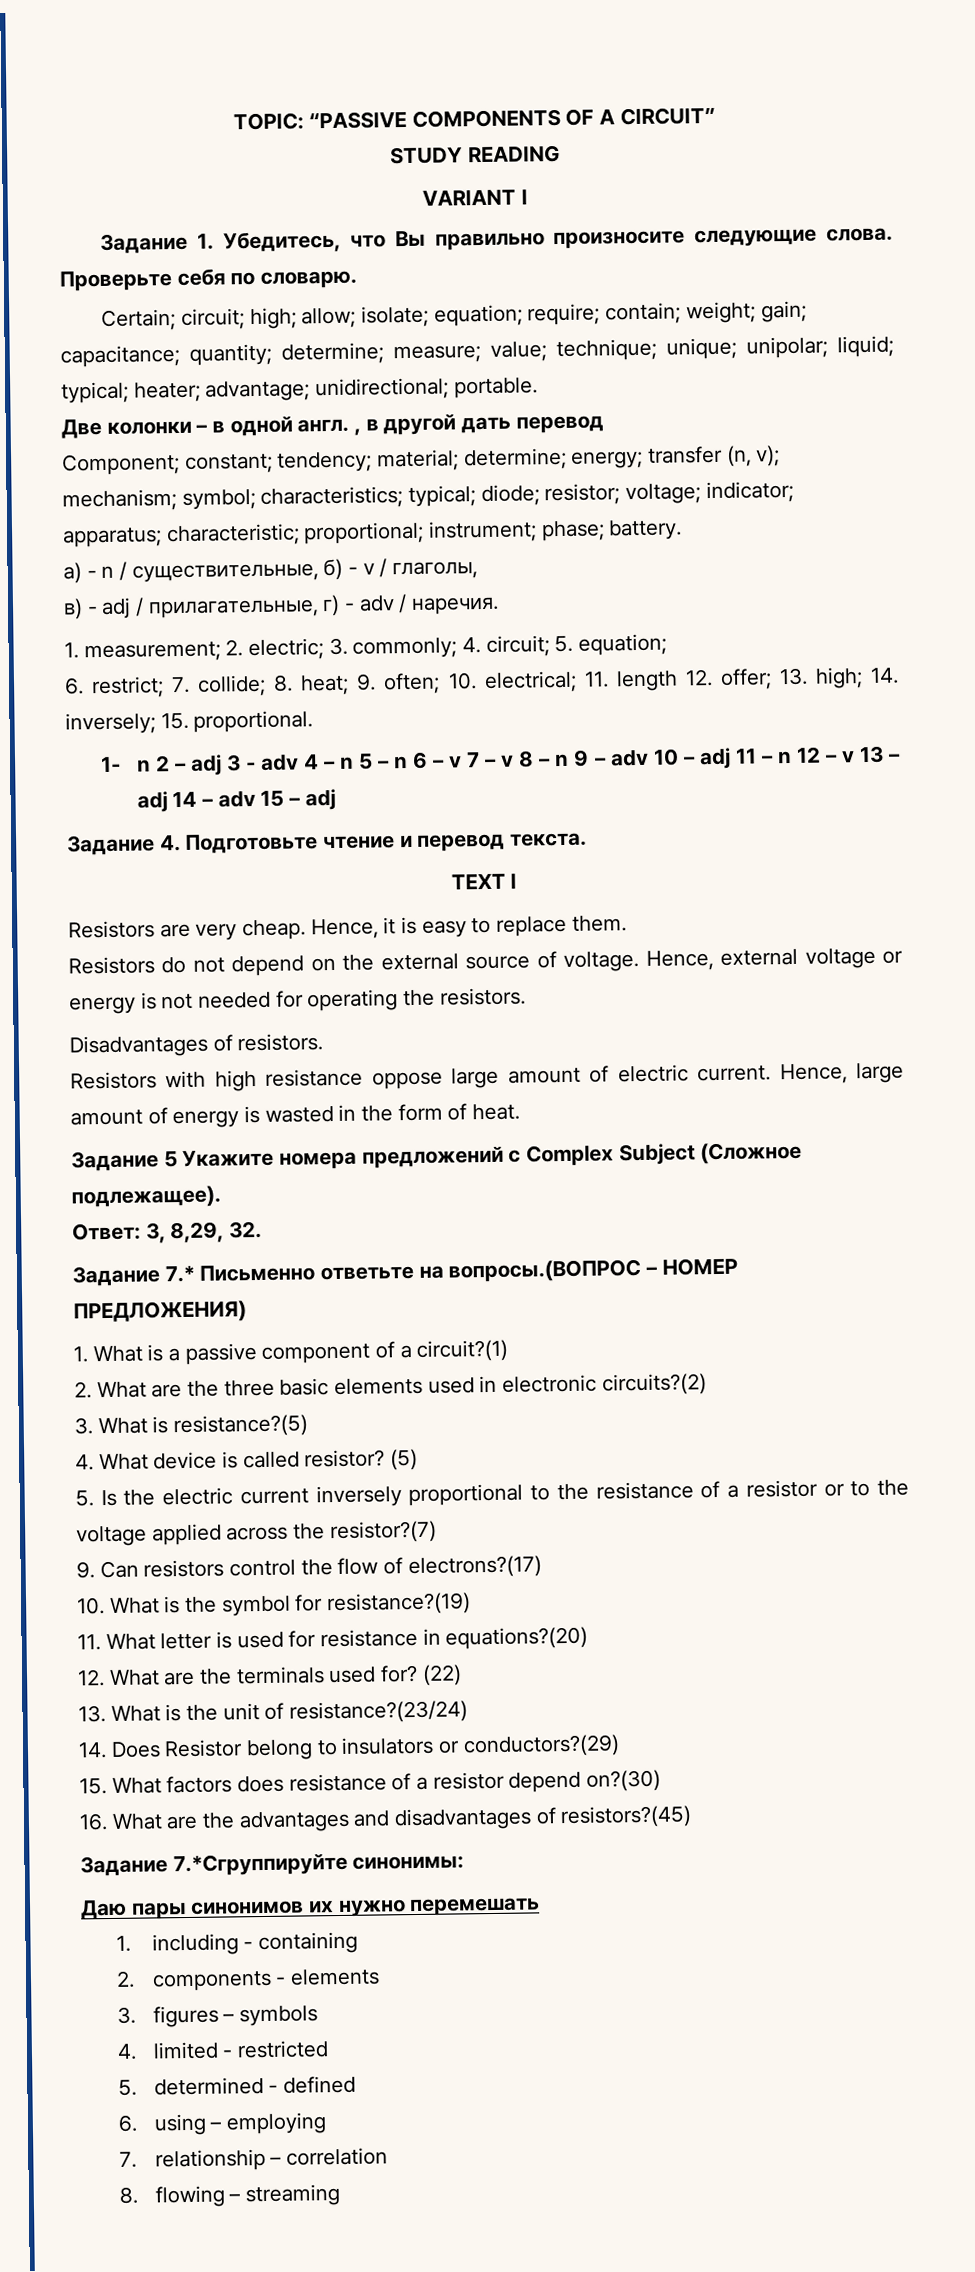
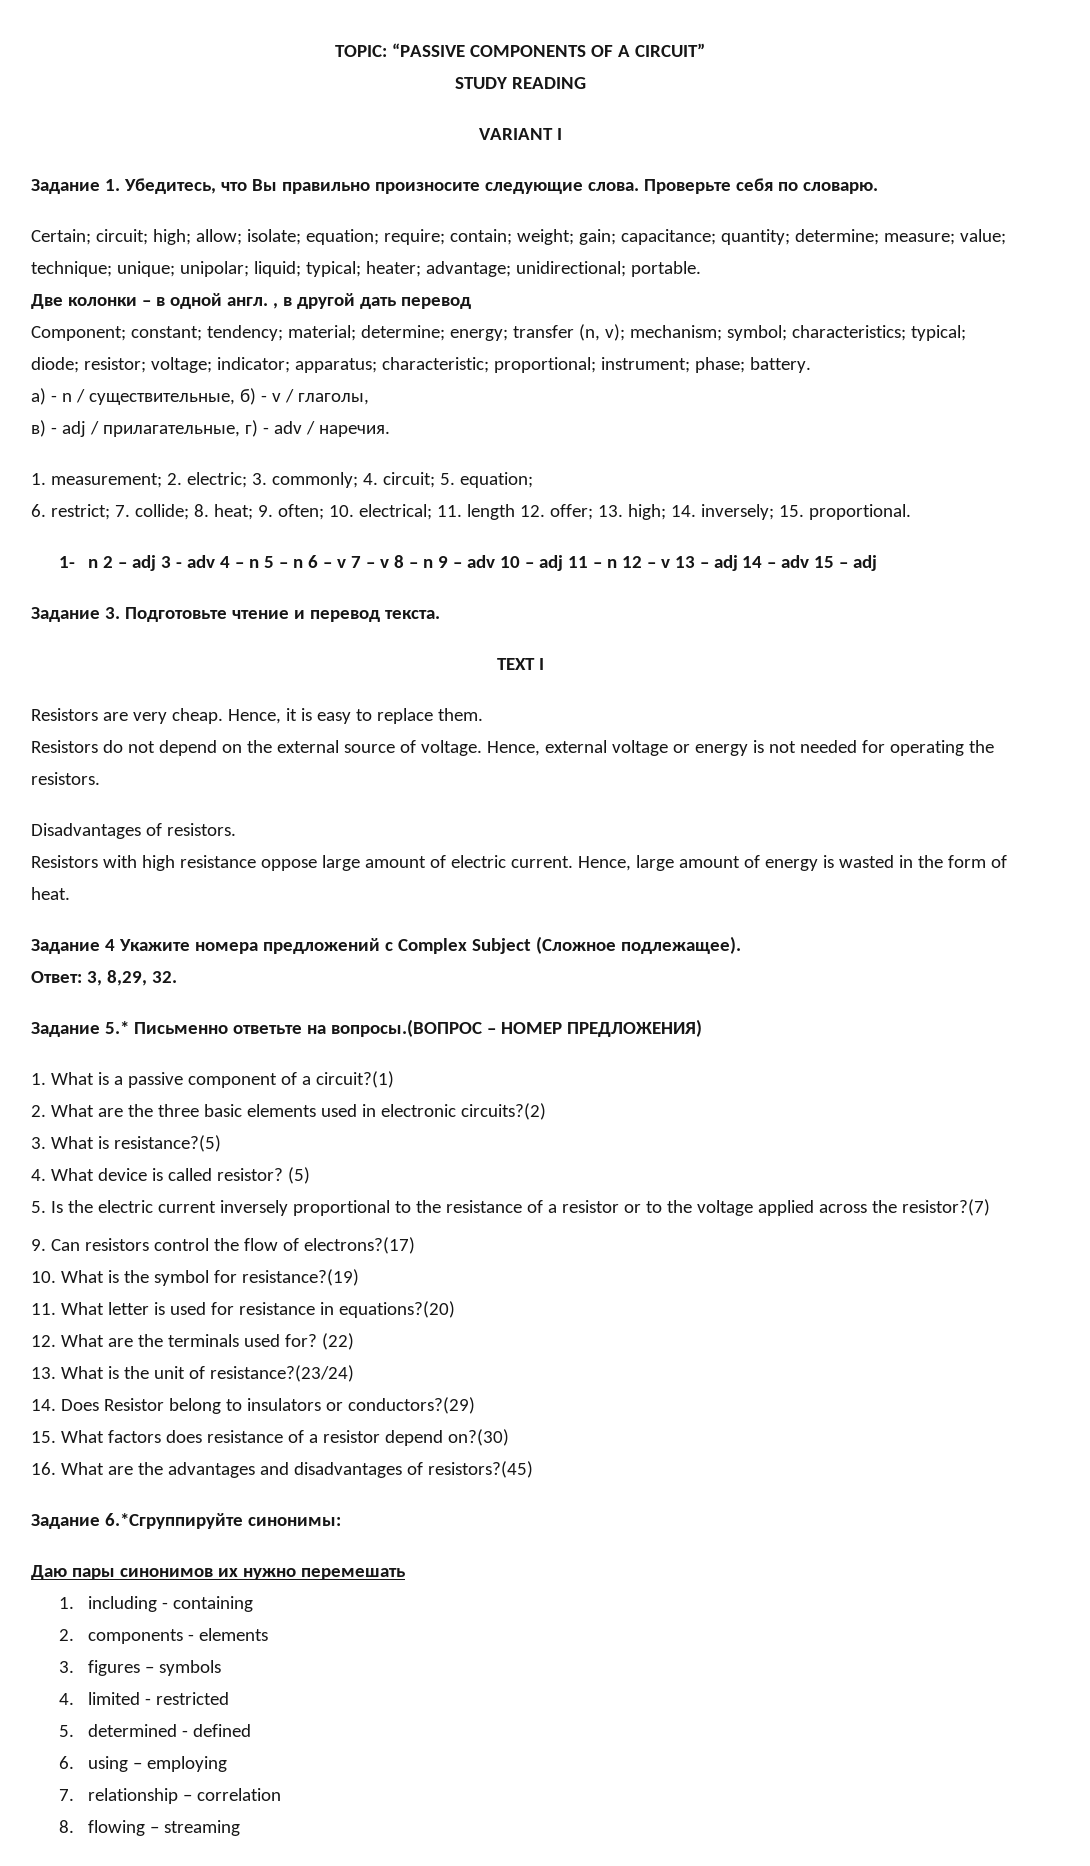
- Задание 4. Подготовьте чтение и перевод текста.
+ Задание 3. Подготовьте чтение и перевод текста.
- Задание 5 Укажите номера предложений с Complex Subject (Сложное подлежащее).
+ Задание 4 Укажите номера предложений с Complex Subject (Сложное подлежащее).
- Задание 7.* Письменно ответьте на вопросы.(ВОПРОС – НОМЕР ПРЕДЛОЖЕНИЯ)
+ Задание 5.* Письменно ответьте на вопросы.(ВОПРОС – НОМЕР ПРЕДЛОЖЕНИЯ)
- Задание 7.*Сгруппируйте синонимы:
+ Задание 6.*Сгруппируйте синонимы:

